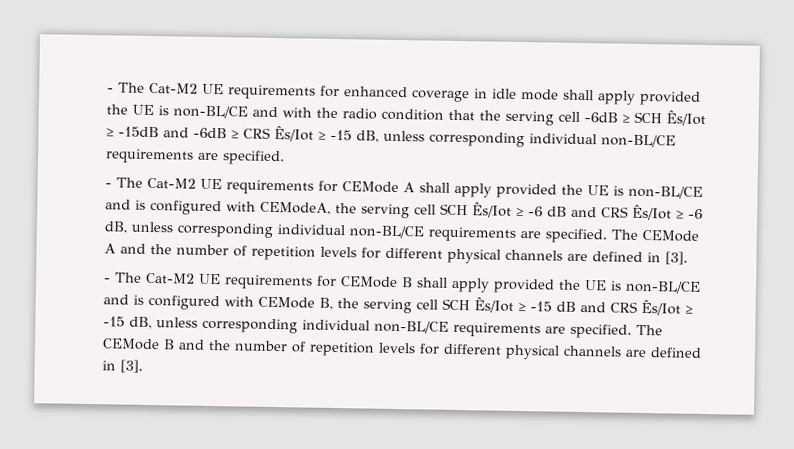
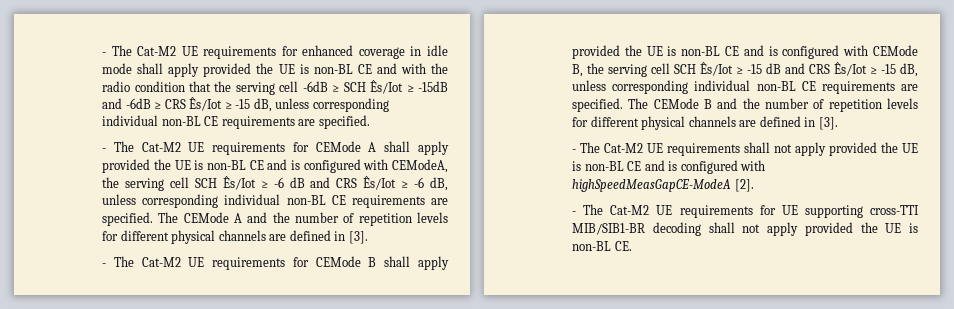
- - The Cat-M2 UE requirements for enhanced coverage in idle mode shall apply provided the UE is non-BL/CE and with the radio condition that the serving cell -6dB ≥ SCH Ês/Iot ≥ -15dB and -6dB ≥ CRS Ês/Iot ≥ -15 dB, unless corresponding individual non-BL/CE requirements are specified.
+ - The Cat-M2 UE requirements for enhanced coverage in idle mode shall apply provided the UE is non-BL CE and with the radio condition that the serving cell -6dB ≥ SCH Ês/Iot ≥ -15dB and -6dB ≥ CRS Ês/Iot ≥ -15 dB, unless corresponding individual non-BL CE requirements are specified.
- - The Cat-M2 UE requirements for CEMode A shall apply provided the UE is non-BL/CE and is configured with CEModeA, the serving cell SCH Ês/Iot ≥ -6 dB and CRS Ês/Iot ≥ -6 dB, unless corresponding individual non-BL/CE requirements are specified.
+ - The Cat-M2 UE requirements for CEMode A shall apply provided the UE is non-BL CE and is configured with CEModeA, the serving cell SCH Ês/Iot ≥ -6 dB and CRS Ês/Iot ≥ -6 dB, unless corresponding individual non-BL CE requirements are specified.
- - The Cat-M2 UE requirements for CEMode B shall apply provided the UE is non-BL/CE and is configured with CEMode B, the serving cell SCH Ês/Iot ≥ -15 dB and CRS Ês/Iot ≥ -15 dB, unless corresponding individual non-BL/CE requirements are specified.
+ - The Cat-M2 UE requirements for CEMode B shall apply provided the UE is non-BL CE and is configured with CEMode B, the serving cell SCH Ês/Iot ≥ -15 dB and CRS Ês/Iot ≥ -15 dB, unless corresponding individual non-BL CE requirements are specified.
+ - The Cat-M2 UE requirements shall not apply provided the UE is non-BL CE and is configured with highSpeedMeasGapCE-ModeA [2].
+ - The Cat-M2 UE requirements for UE supporting cross-TTI MIB/SIB1-BR decoding shall not apply provided the UE is non-BL CE.

